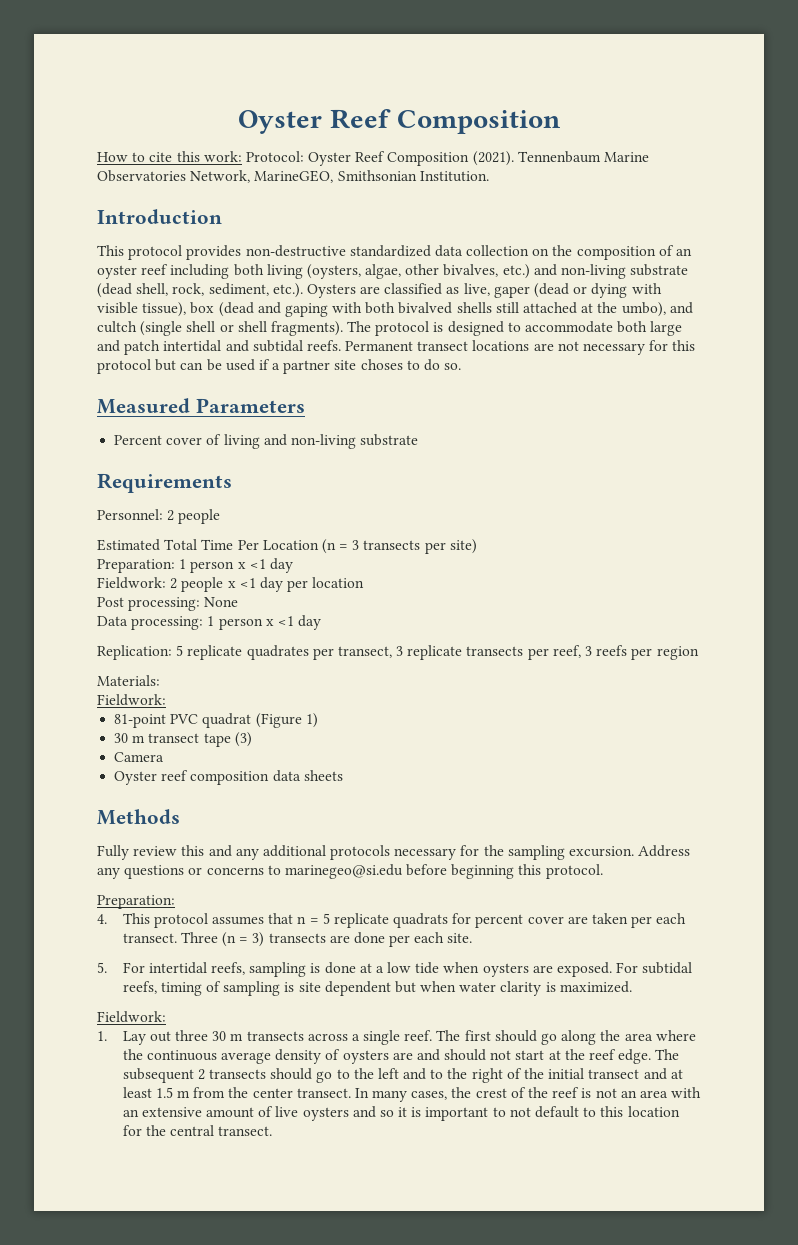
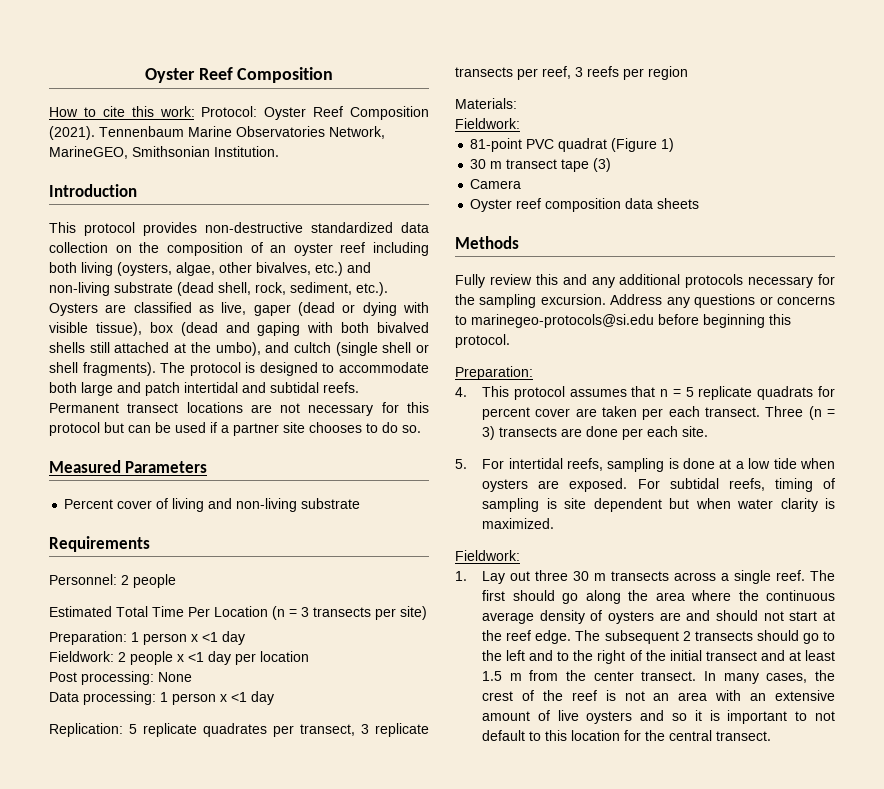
- Permanent transect locations are not necessary for this protocol but can be used if a partner site choses to do so.
+ Permanent transect locations are not necessary for this protocol but can be used if a partner site chooses to do so.
- Address any questions or concerns to marinegeo@si.edu before beginning this protocol.
+ Address any questions or concerns to marinegeo-protocols@si.edu before beginning this protocol.

